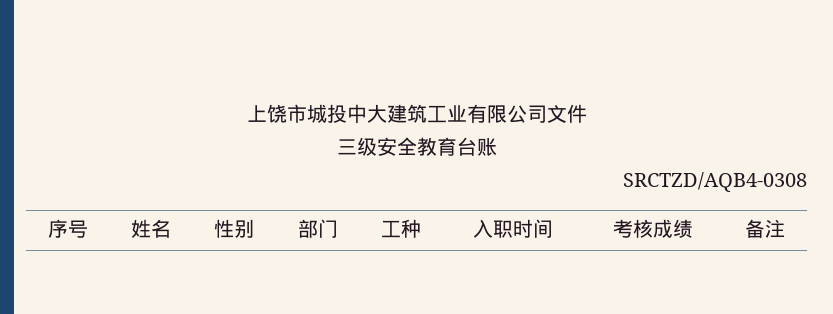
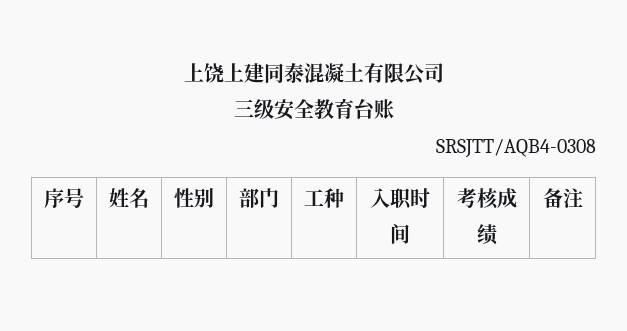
- 上饶市城投中大建筑工业有限公司文件
+ 上饶上建同泰混凝土有限公司
- SRCTZD/AQB4-0308
+ SRSJTT/AQB4-0308

